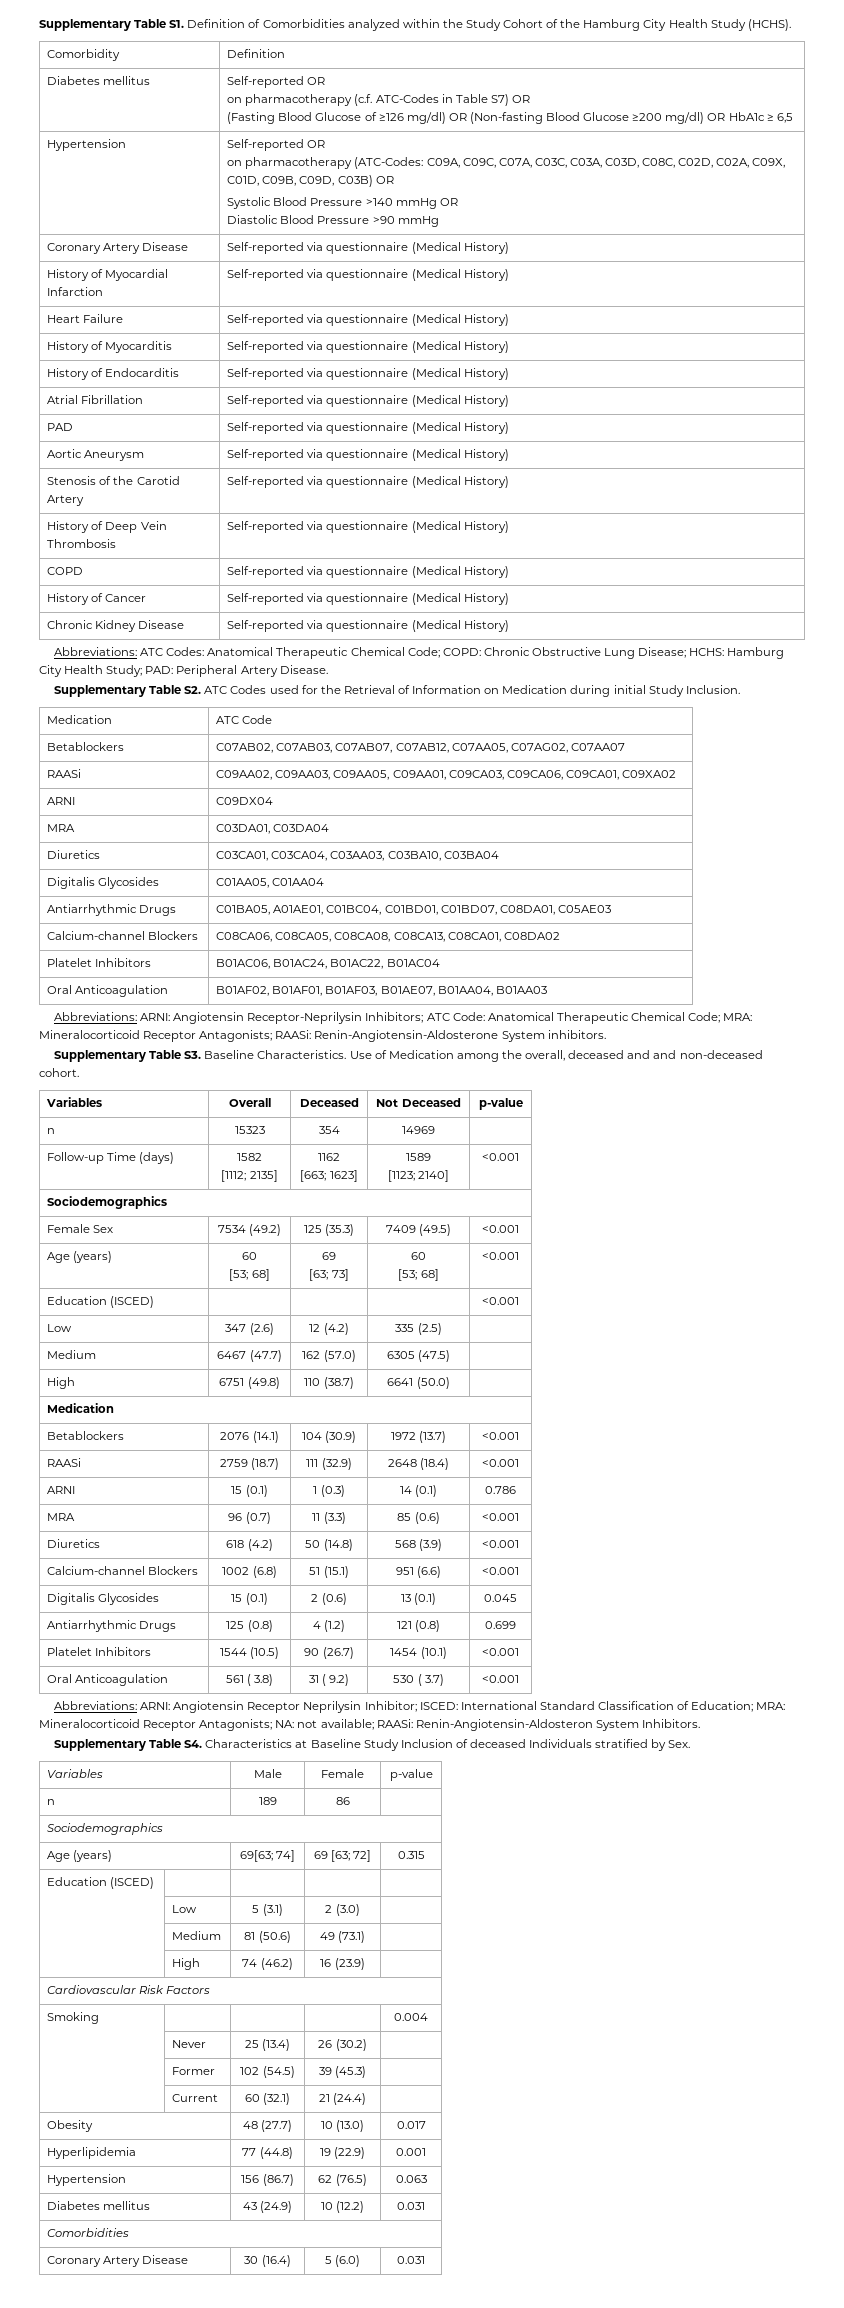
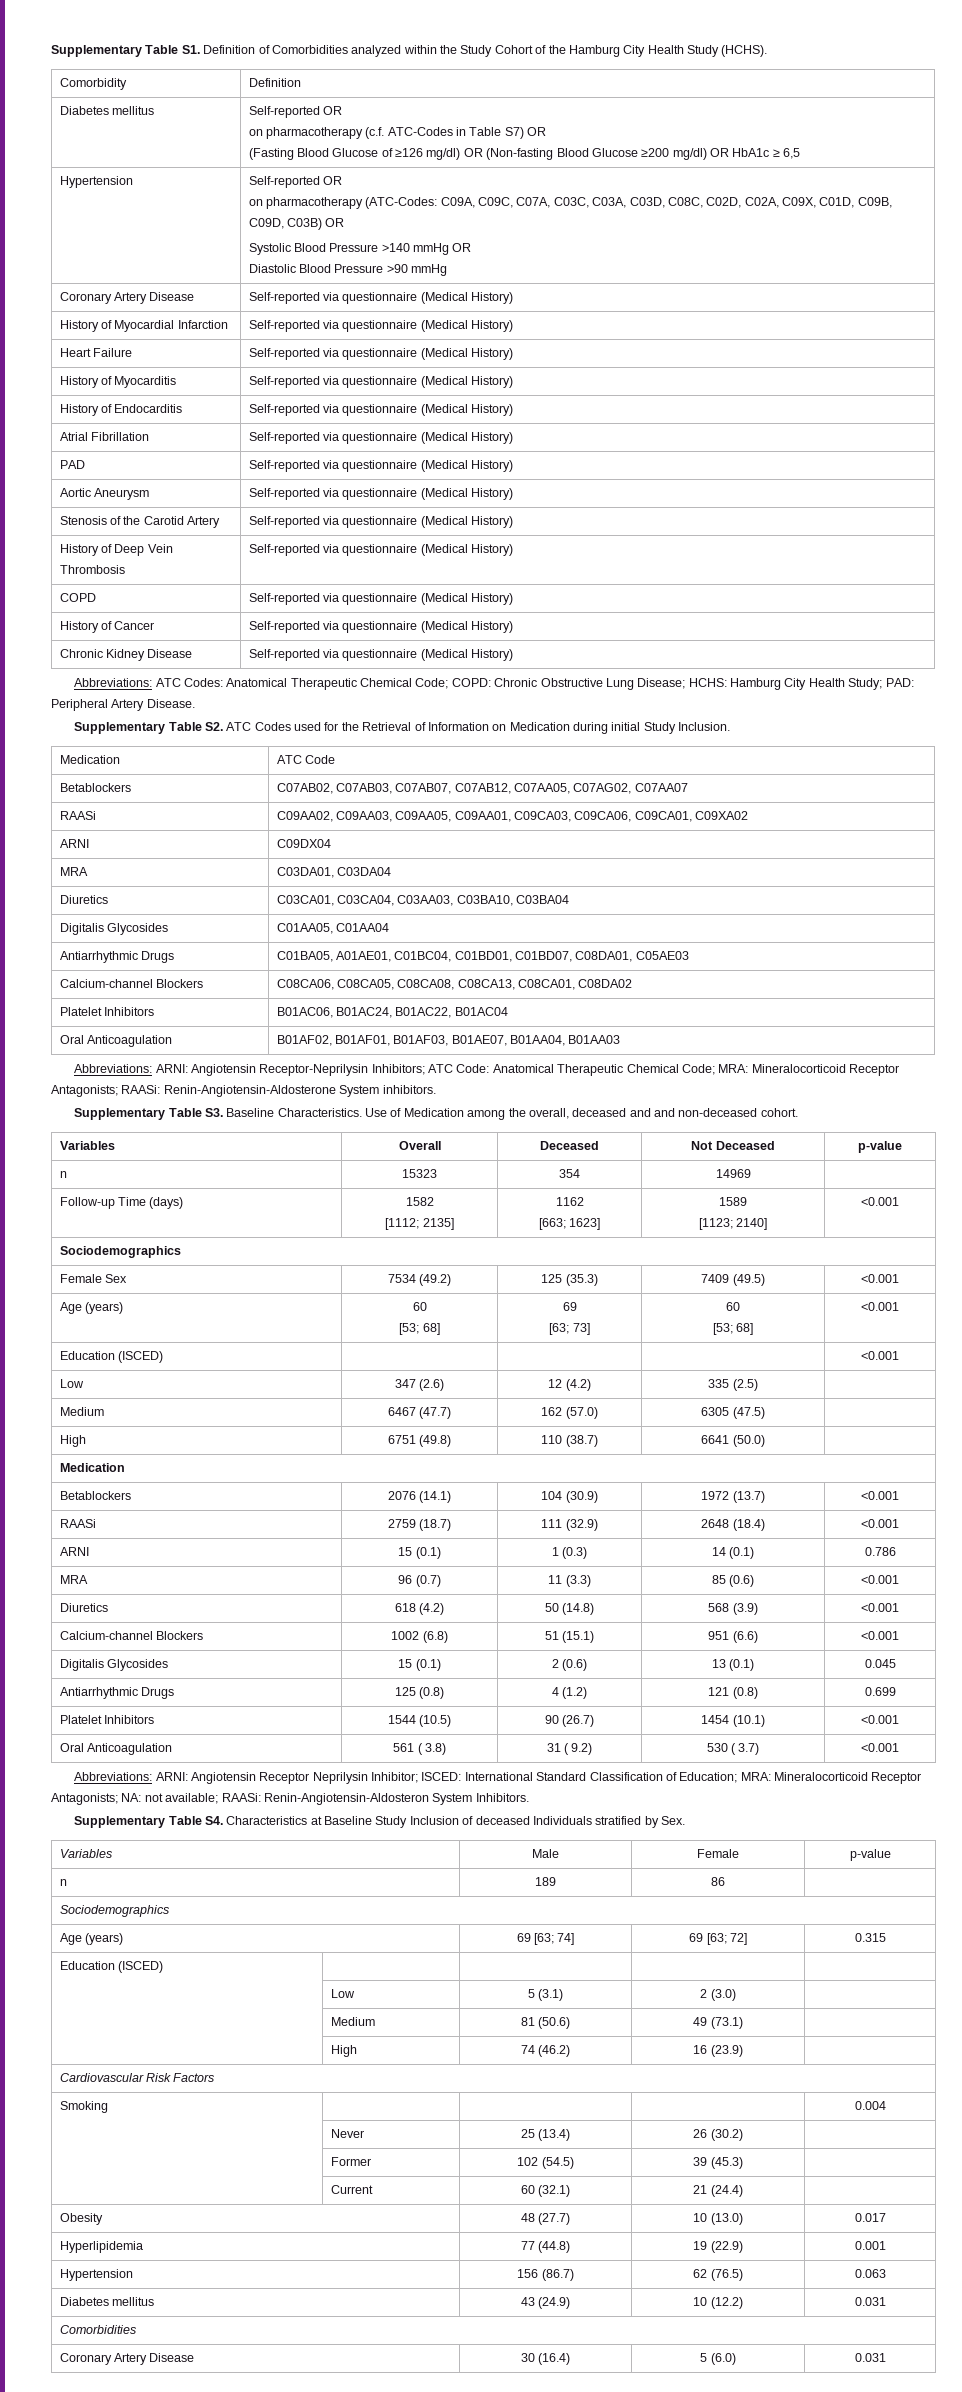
- Age (years) | 69[63; 74] | 69 [63; 72] | 0.315
+ Age (years) | 69 [63; 74] | 69 [63; 72] | 0.315

